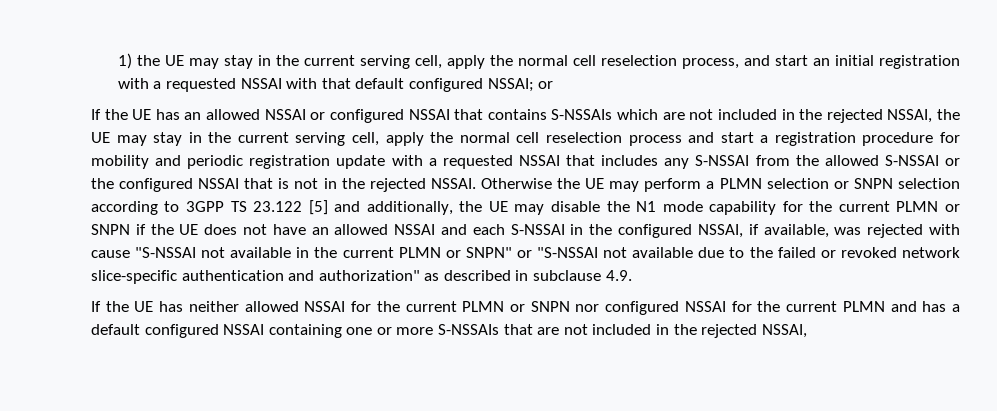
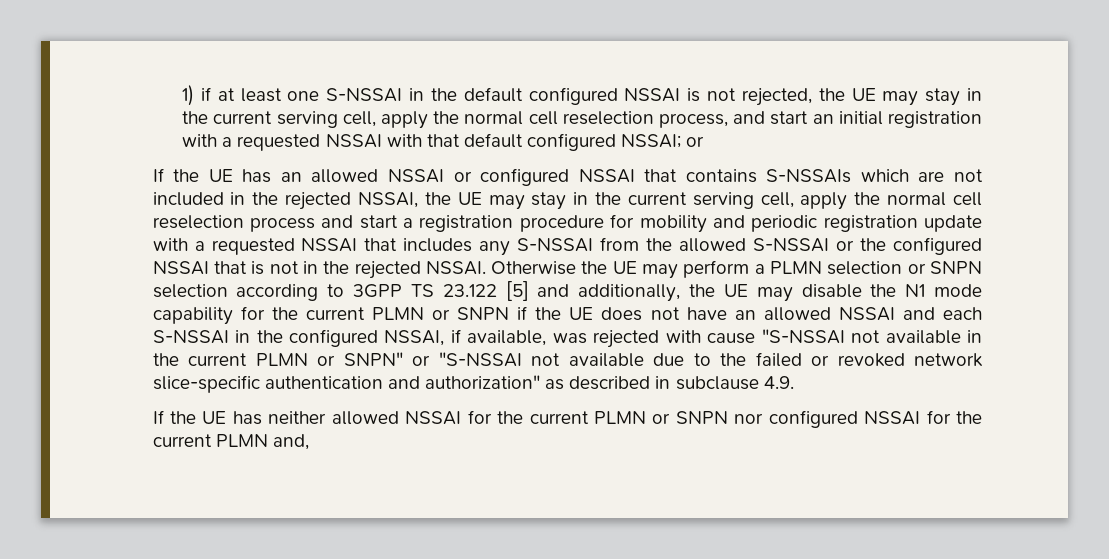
- 1) the UE may stay in the current serving cell, apply the normal cell reselection process, and start an initial registration with a requested NSSAI with that default configured NSSAI; or
+ 1) if at least one S-NSSAI in the default configured NSSAI is not rejected, the UE may stay in the current serving cell, apply the normal cell reselection process, and start an initial registration with a requested NSSAI with that default configured NSSAI; or
- If the UE has neither allowed NSSAI for the current PLMN or SNPN nor configured NSSAI for the current PLMN and has a default configured NSSAI containing one or more S-NSSAIs that are not included in the rejected NSSAI,
+ If the UE has neither allowed NSSAI for the current PLMN or SNPN nor configured NSSAI for the current PLMN and,

